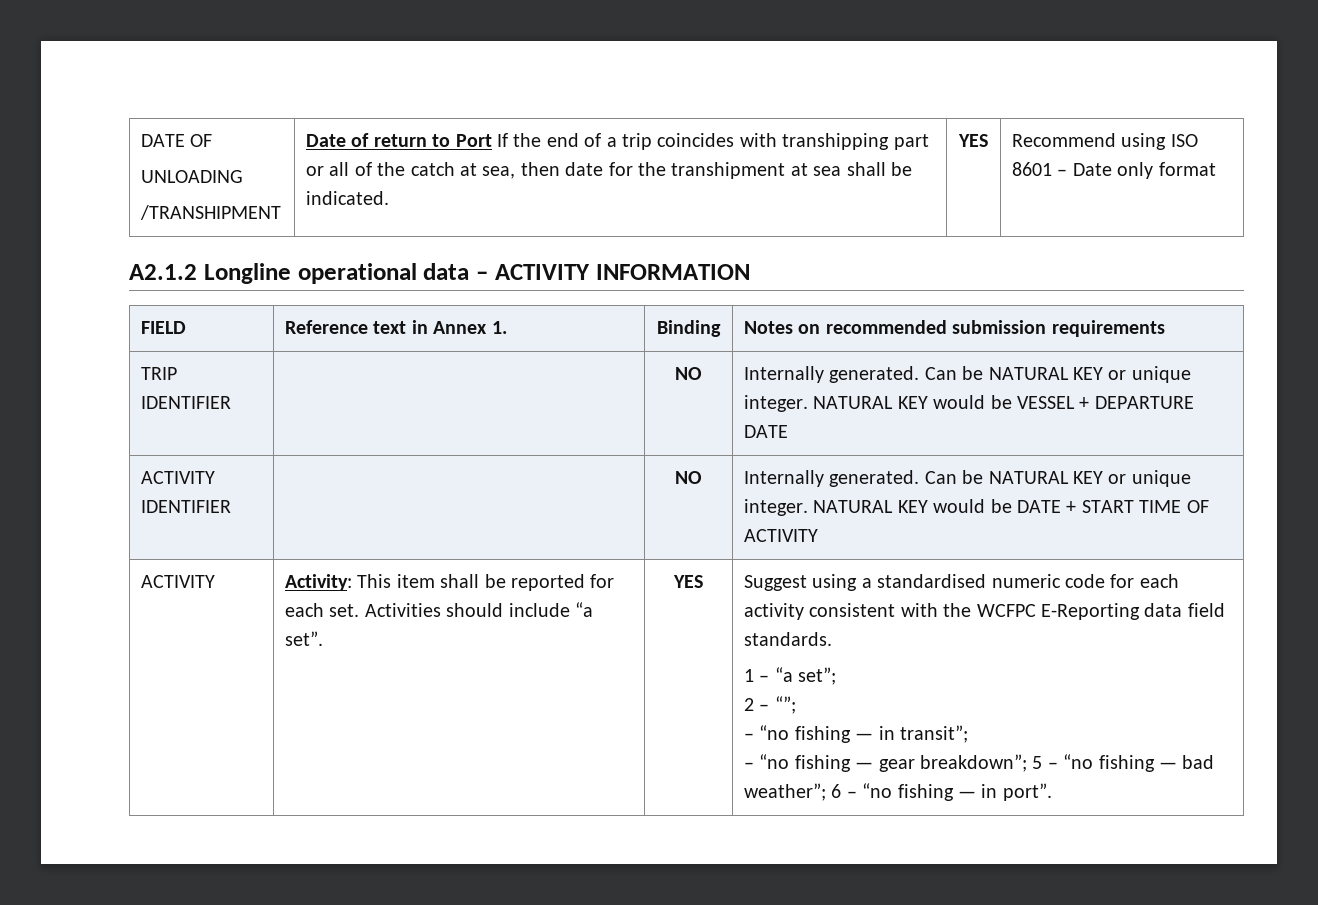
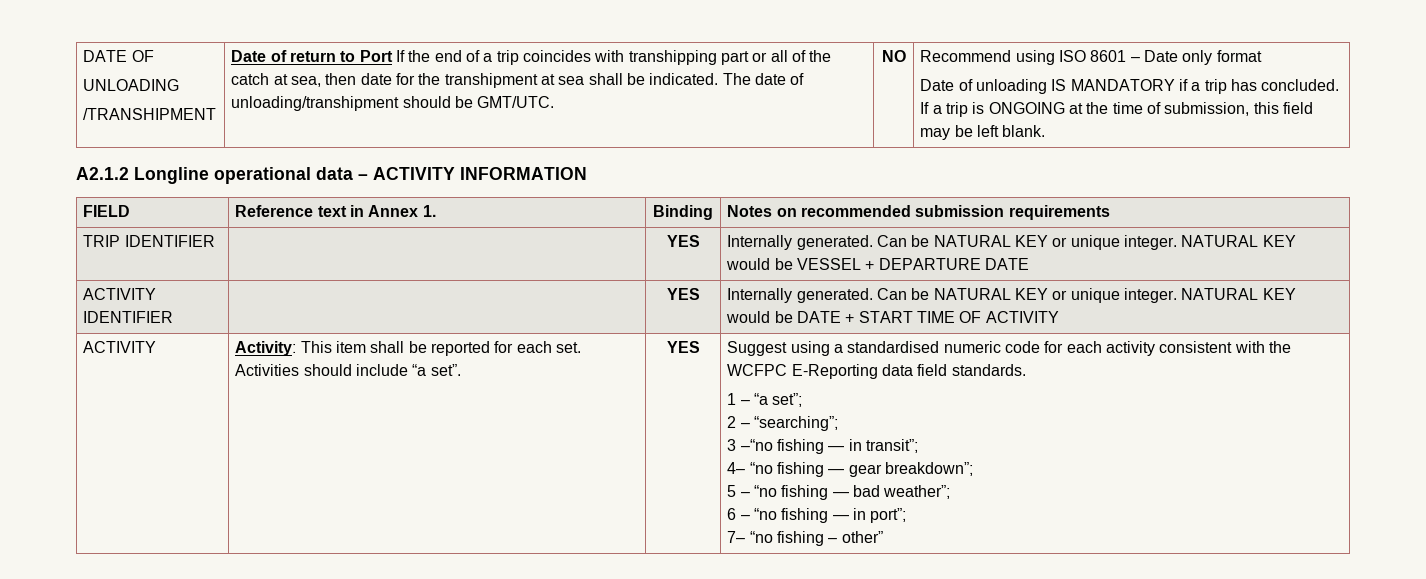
- Date of return to Port If the end of a trip coincides with transhipping part or all of the catch at sea, then date for the transhipment at sea shall be indicated. | YES
+ Date of return to Port If the end of a trip coincides with transhipping part or all of the catch at sea, then date for the transhipment at sea shall be indicated. The date of unloading/transhipment should be GMT/UTC. | NO
+ Date of unloading IS MANDATORY if a trip has concluded. If a trip is ONGOING at the time of submission, this field may be left blank.
- TRIP IDENTIFIER | | NO | Internally generated. Can be NATURAL KEY or unique integer. NATURAL KEY would be VESSEL + DEPARTURE DATE
+ TRIP IDENTIFIER | | YES | Internally generated. Can be NATURAL KEY or unique integer. NATURAL KEY would be VESSEL + DEPARTURE DATE
- ACTIVITY IDENTIFIER | | NO | Internally generated. Can be NATURAL KEY or unique integer. NATURAL KEY would be DATE + START TIME OF ACTIVITY
+ ACTIVITY IDENTIFIER | | YES | Internally generated. Can be NATURAL KEY or unique integer. NATURAL KEY would be DATE + START TIME OF ACTIVITY
- 2 – “”;
- – “no fishing — in transit”;
+ 2 – “searching”;
+ 3 –“no fishing — in transit”;
- – “no fishing — gear breakdown”; 5 – “no fishing — bad weather”; 6 – “no fishing — in port”.
+ 4– “no fishing — gear breakdown”;
+ 5 – “no fishing — bad weather”;
+ 6 – “no fishing — in port”;
+ 7– “no fishing – other”

